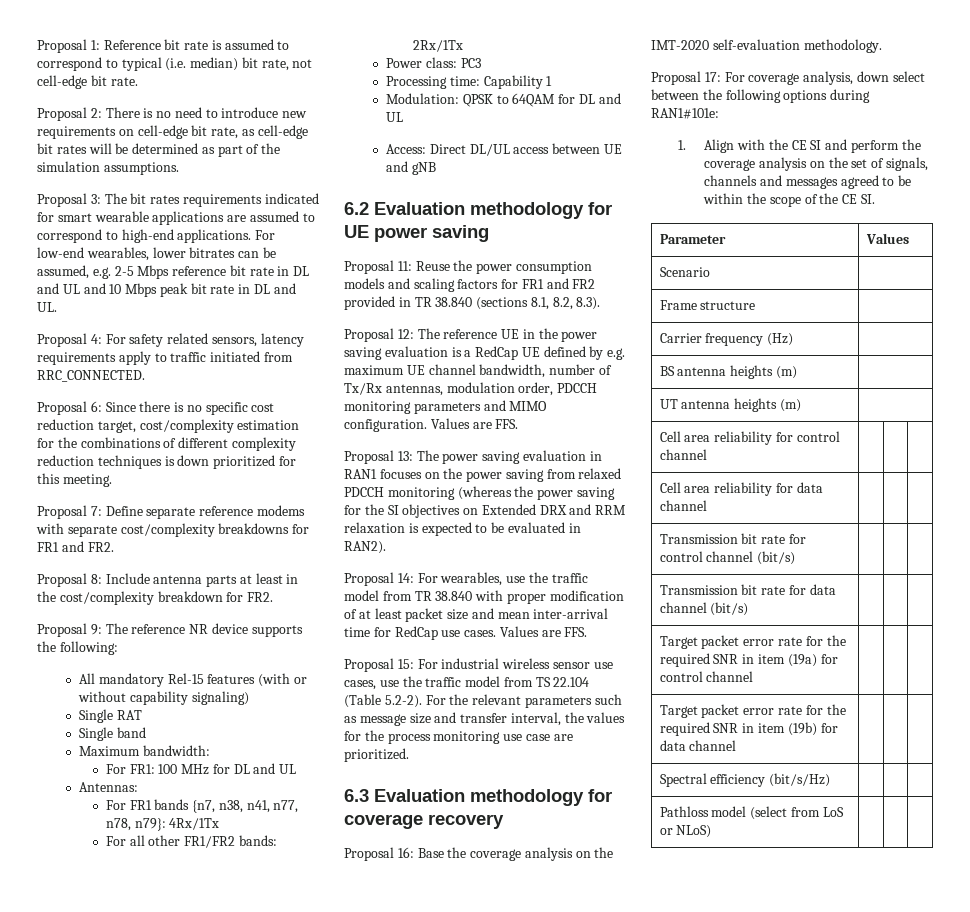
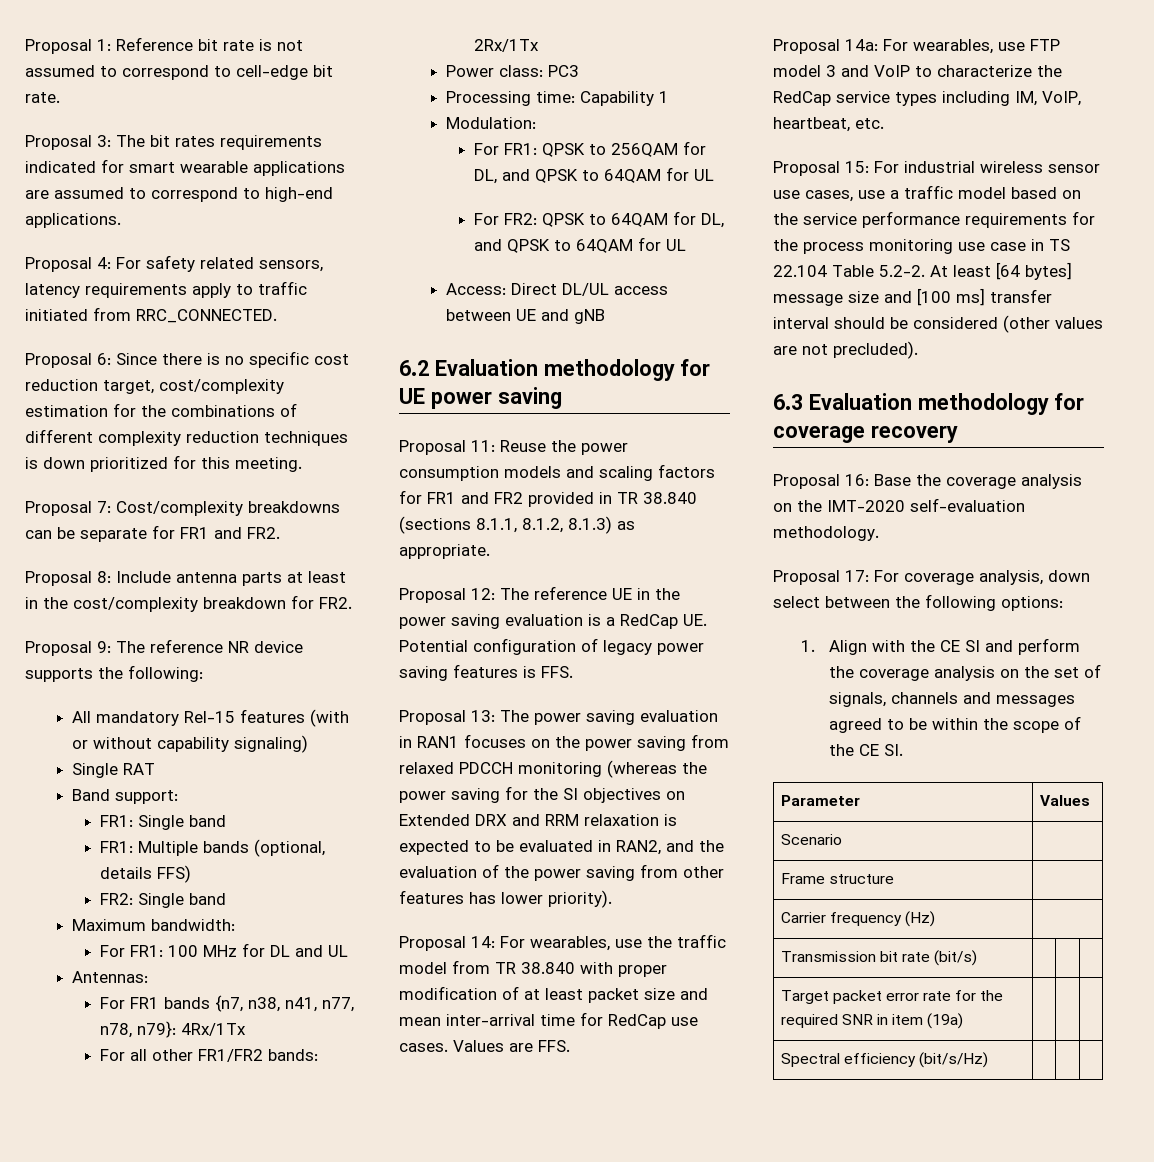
- Proposal 1: Reference bit rate is assumed to correspond to typical (i.e. median) bit rate, not cell-edge bit rate.
- Proposal 2: There is no need to introduce new requirements on cell-edge bit rate, as cell-edge bit rates will be determined as part of the simulation assumptions.
+ Proposal 1: Reference bit rate is not assumed to correspond to cell-edge bit rate.
- For low-end wearables, lower bitrates can be assumed, e.g. 2-5 Mbps reference bit rate in DL and UL and 10 Mbps peak bit rate in DL and UL.
- Proposal 7: Define separate reference modems with separate cost/complexity breakdowns for FR1 and FR2.
+ Proposal 7: Cost/complexity breakdowns can be separate for FR1 and FR2.
- Single band
+ Band support:
+ FR1: Single band
+ FR1: Multiple bands (optional, details FFS)
+ FR2: Single band
- Modulation: QPSK to 64QAM for DL and UL
+ Modulation:
+ For FR1: QPSK to 256QAM for DL, and QPSK to 64QAM for UL
+ For FR2: QPSK to 64QAM for DL, and QPSK to 64QAM for UL
- Proposal 11: Reuse the power consumption models and scaling factors for FR1 and FR2 provided in TR 38.840 (sections 8.1, 8.2, 8.3).
+ Proposal 11: Reuse the power consumption models and scaling factors for FR1 and FR2 provided in TR 38.840 (sections 8.1.1, 8.1.2, 8.1.3) as appropriate.
- Proposal 12: The reference UE in the power saving evaluation is a RedCap UE defined by e.g. maximum UE channel bandwidth, number of Tx/Rx antennas, modulation order, PDCCH monitoring parameters and MIMO configuration. Values are FFS.
+ Proposal 12: The reference UE in the power saving evaluation is a RedCap UE. Potential configuration of legacy power saving features is FFS.
- Proposal 13: The power saving evaluation in RAN1 focuses on the power saving from relaxed PDCCH monitoring (whereas the power saving for the SI objectives on Extended DRX and RRM relaxation is expected to be evaluated in RAN2).
+ Proposal 13: The power saving evaluation in RAN1 focuses on the power saving from relaxed PDCCH monitoring (whereas the power saving for the SI objectives on Extended DRX and RRM relaxation is expected to be evaluated in RAN2, and the evaluation of the power saving from other features has lower priority).
+ Proposal 14a: For wearables, use FTP model 3 and VoIP to characterize the RedCap service types including IM, VoIP, heartbeat, etc.
- Proposal 15: For industrial wireless sensor use cases, use the traffic model from TS 22.104 (Table 5.2-2). For the relevant parameters such as message size and transfer interval, the values for the process monitoring use case are prioritized.
+ Proposal 15: For industrial wireless sensor use cases, use a traffic model based on the service performance requirements for the process monitoring use case in TS 22.104 Table 5.2-2. At least [64 bytes] message size and [100 ms] transfer interval should be considered (other values are not precluded).
- Proposal 17: For coverage analysis, down select between the following options during RAN1#101e:
+ Proposal 17: For coverage analysis, down select between the following options:
- BS antenna heights (m) |
- UT antenna heights (m) |
- Cell area reliability for control channel | | |
- Cell area reliability for data channel | | |
- Transmission bit rate for control channel (bit/s) | | |
- Transmission bit rate for data channel (bit/s) | | |
+ Transmission bit rate (bit/s) | | |
- Target packet error rate for the required SNR in item (19a) for control channel | | |
- Target packet error rate for the required SNR in item (19b) for data channel | | |
+ Target packet error rate for the required SNR in item (19a) | | |
  Spectral efficiency (bit/s/Hz) | | |
- Pathloss model (select from LoS or NLoS) | | |

